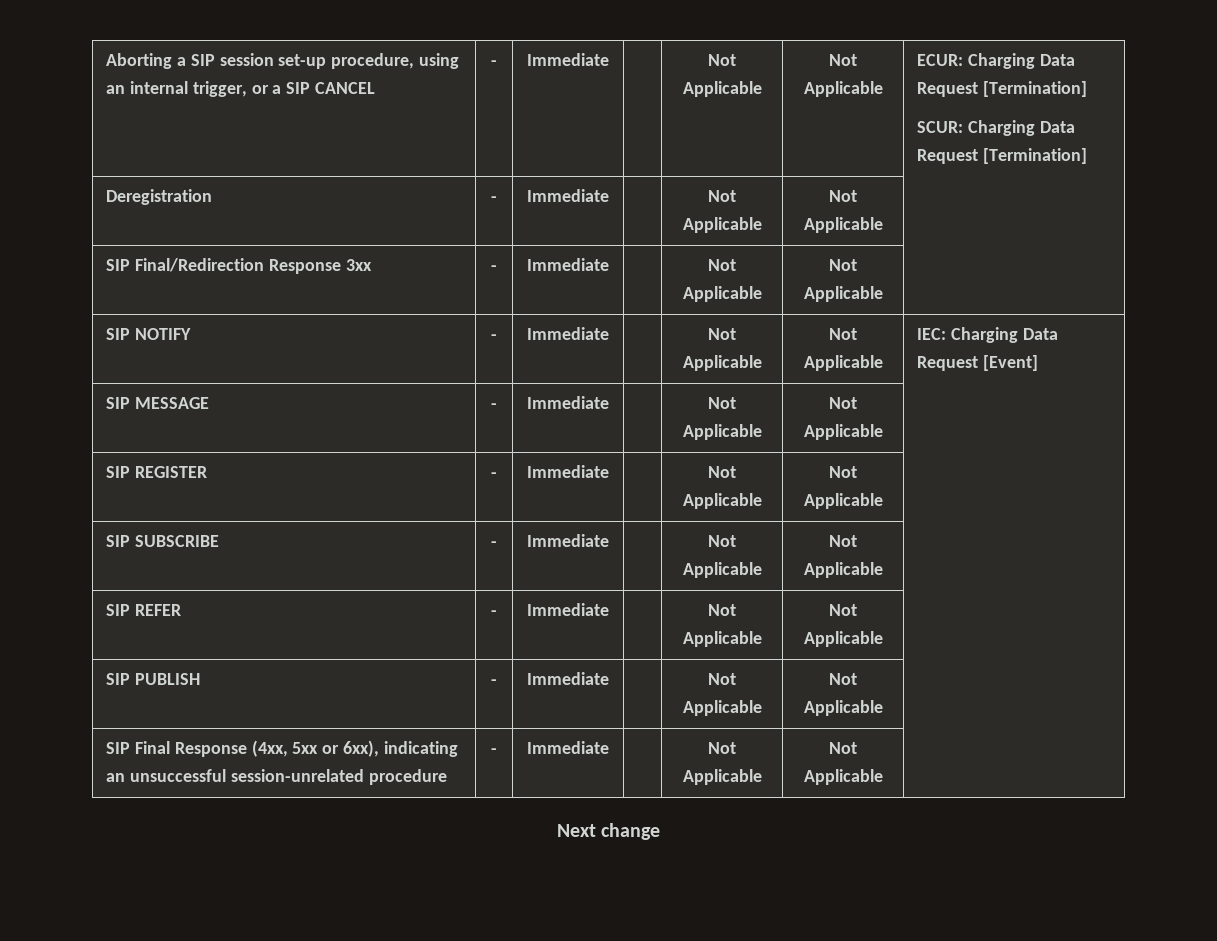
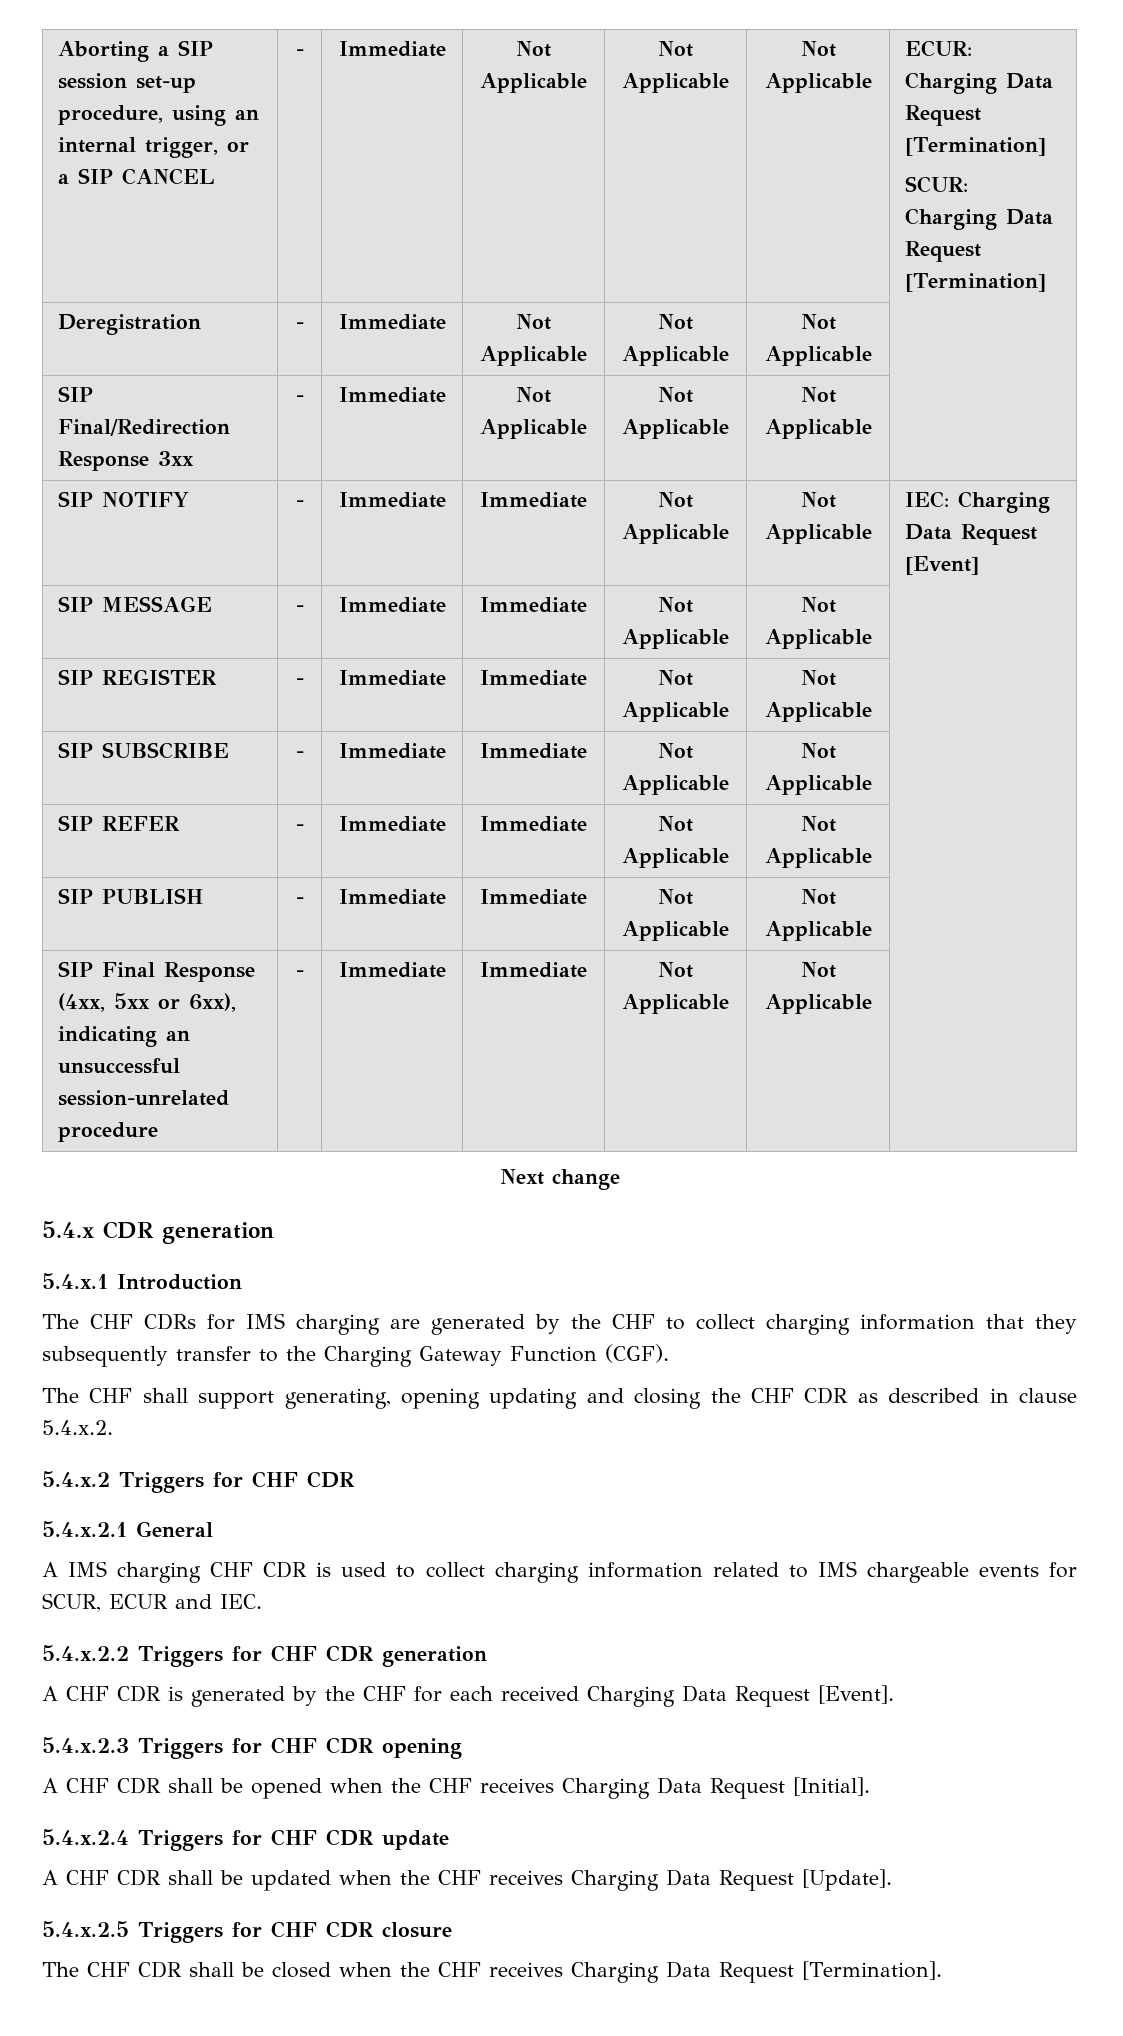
- Aborting a SIP session set-up procedure, using an internal trigger, or a SIP CANCEL | - | Immediate | | Not Applicable | Not Applicable | ECUR: Charging Data Request [Termination]
+ Aborting a SIP session set-up procedure, using an internal trigger, or a SIP CANCEL | - | Immediate | Not Applicable | Not Applicable | Not Applicable | ECUR: Charging Data Request [Termination]
- Deregistration | - | Immediate | | Not Applicable | Not Applicable |
+ Deregistration | - | Immediate | Not Applicable | Not Applicable | Not Applicable |
- SIP Final/Redirection Response 3xx | - | Immediate | | Not Applicable | Not Applicable |
+ SIP Final/Redirection Response 3xx | - | Immediate | Not Applicable | Not Applicable | Not Applicable |
- SIP NOTIFY | - | Immediate | | Not Applicable | Not Applicable | IEC: Charging Data Request [Event]
+ SIP NOTIFY | - | Immediate | Immediate | Not Applicable | Not Applicable | IEC: Charging Data Request [Event]
- SIP MESSAGE | - | Immediate | | Not Applicable | Not Applicable |
+ SIP MESSAGE | - | Immediate | Immediate | Not Applicable | Not Applicable |
- SIP REGISTER | - | Immediate | | Not Applicable | Not Applicable |
+ SIP REGISTER | - | Immediate | Immediate | Not Applicable | Not Applicable |
- SIP SUBSCRIBE | - | Immediate | | Not Applicable | Not Applicable |
+ SIP SUBSCRIBE | - | Immediate | Immediate | Not Applicable | Not Applicable |
- SIP REFER | - | Immediate | | Not Applicable | Not Applicable |
+ SIP REFER | - | Immediate | Immediate | Not Applicable | Not Applicable |
- SIP PUBLISH | - | Immediate | | Not Applicable | Not Applicable |
+ SIP PUBLISH | - | Immediate | Immediate | Not Applicable | Not Applicable |
- SIP Final Response (4xx, 5xx or 6xx), indicating an unsuccessful session-unrelated procedure | - | Immediate | | Not Applicable | Not Applicable |
+ SIP Final Response (4xx, 5xx or 6xx), indicating an unsuccessful session-unrelated procedure | - | Immediate | Immediate | Not Applicable | Not Applicable |
+ 5.4.x CDR generation
+ 5.4.x.1 Introduction
+ The CHF CDRs for IMS charging are generated by the CHF to collect charging information that they subsequently transfer to the Charging Gateway Function (CGF).
+ The CHF shall support generating, opening updating and closing the CHF CDR as described in clause 5.4.x.2.
+ 5.4.x.2 Triggers for CHF CDR
+ 5.4.x.2.1 General
+ A IMS charging CHF CDR is used to collect charging information related to IMS chargeable events for SCUR, ECUR and IEC.
+ 5.4.x.2.2 Triggers for CHF CDR generation
+ A CHF CDR is generated by the CHF for each received Charging Data Request [Event].
+ 5.4.x.2.3 Triggers for CHF CDR opening
+ A CHF CDR shall be opened when the CHF receives Charging Data Request [Initial].
+ 5.4.x.2.4 Triggers for CHF CDR update
+ A CHF CDR shall be updated when the CHF receives Charging Data Request [Update].
+ 5.4.x.2.5 Triggers for CHF CDR closure
+ The CHF CDR shall be closed when the CHF receives Charging Data Request [Termination].

